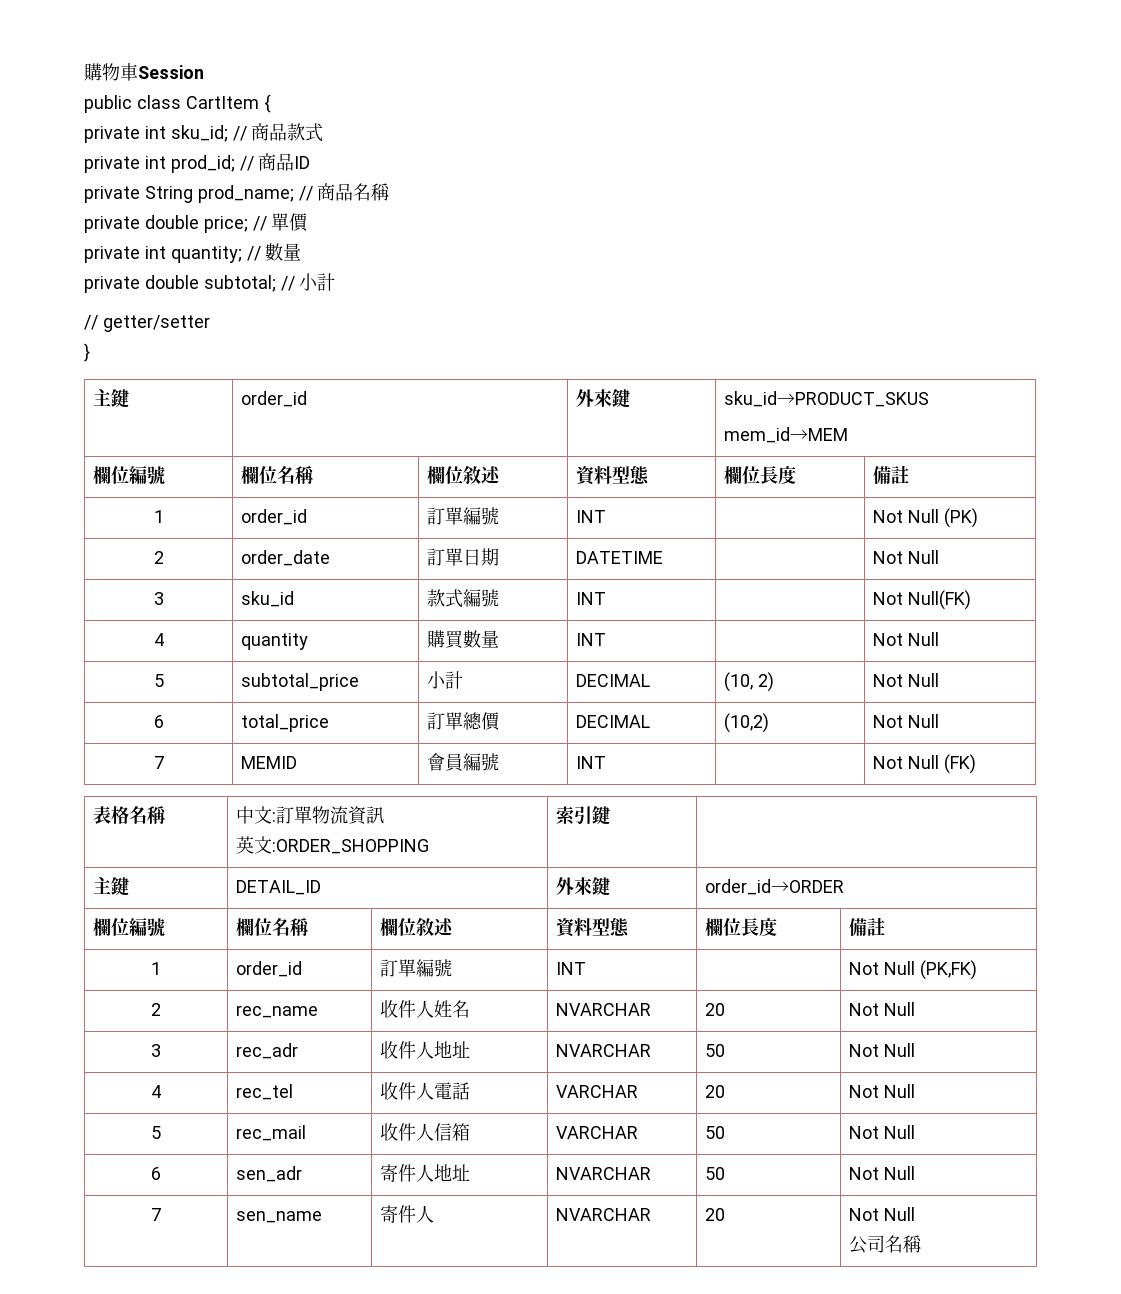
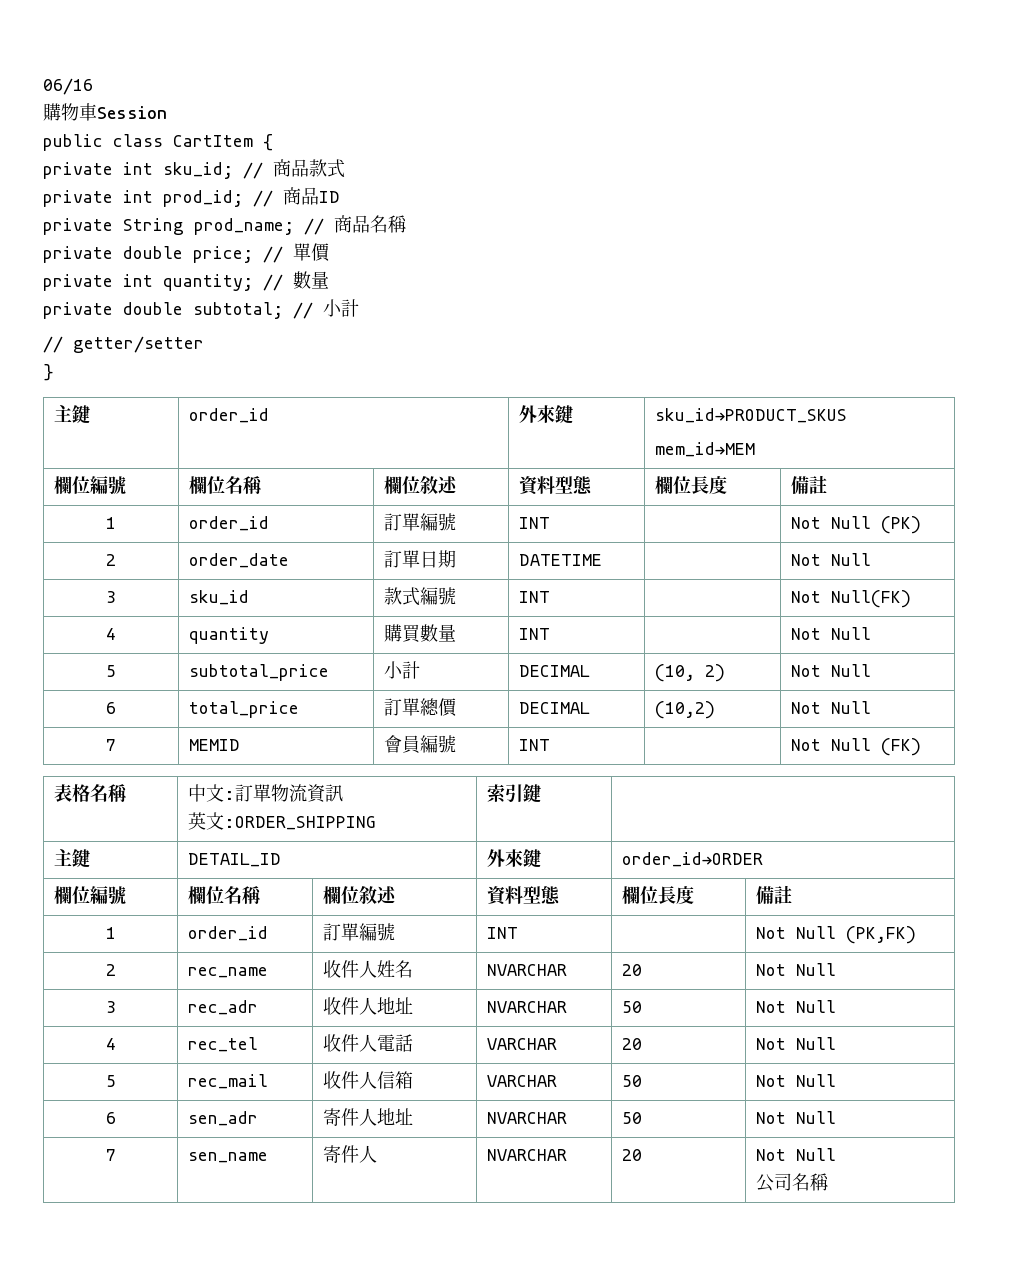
+ 06/16
  表格名稱 | 中文:訂單物流資訊
- 英文:ORDER_SHOPPING | 索引鍵 |
+ 英文:ORDER_SHIPPING | 索引鍵 |

